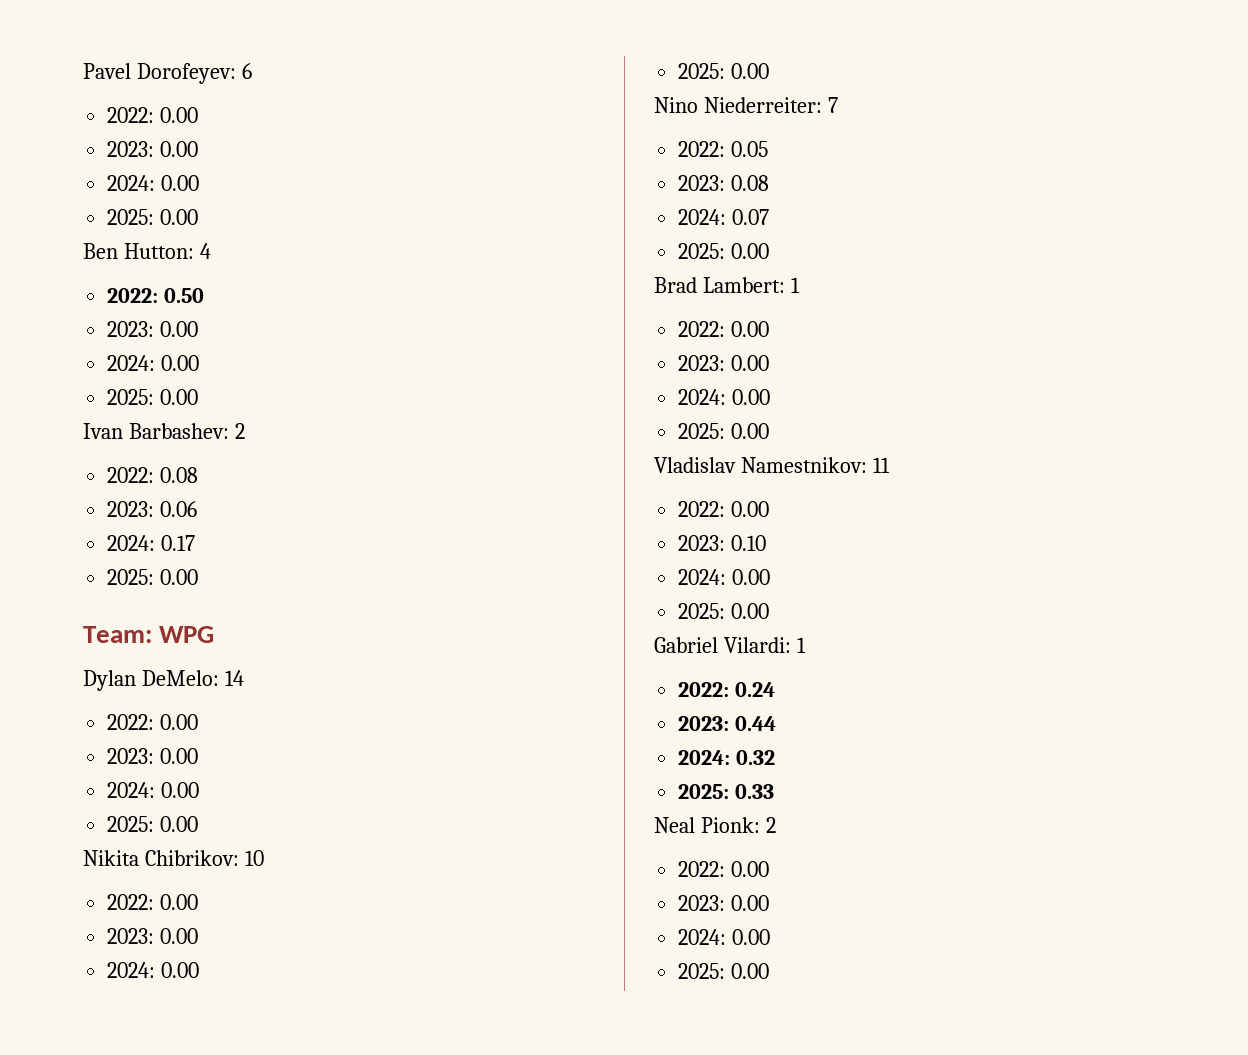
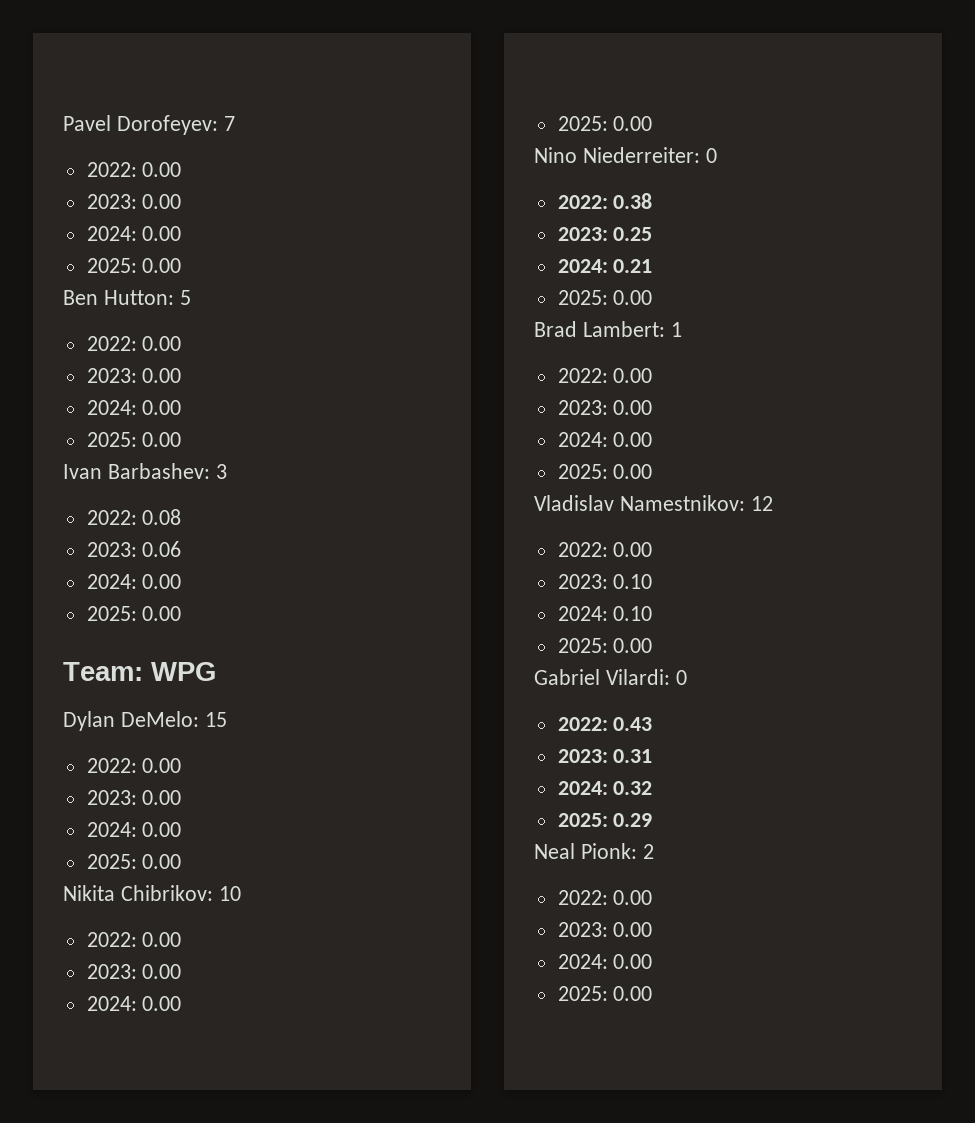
- Pavel Dorofeyev: 6
+ Pavel Dorofeyev: 7
- Ben Hutton: 4
- 2022: 0.50
+ Ben Hutton: 5
+ 2022: 0.00
- Ivan Barbashev: 2
+ Ivan Barbashev: 3
  2023: 0.06
- 2024: 0.17
+ 2024: 0.00
- Dylan DeMelo: 14
+ Dylan DeMelo: 15
- Nino Niederreiter: 7
- 2022: 0.05
- 2023: 0.08
- 2024: 0.07
+ Nino Niederreiter: 0
+ 2022: 0.38
+ 2023: 0.25
+ 2024: 0.21
- Vladislav Namestnikov: 11
+ Vladislav Namestnikov: 12
  2023: 0.10
- 2024: 0.00
+ 2024: 0.10
- Gabriel Vilardi: 1
- 2022: 0.24
- 2023: 0.44
+ Gabriel Vilardi: 0
+ 2022: 0.43
+ 2023: 0.31
- 2025: 0.33
+ 2025: 0.29

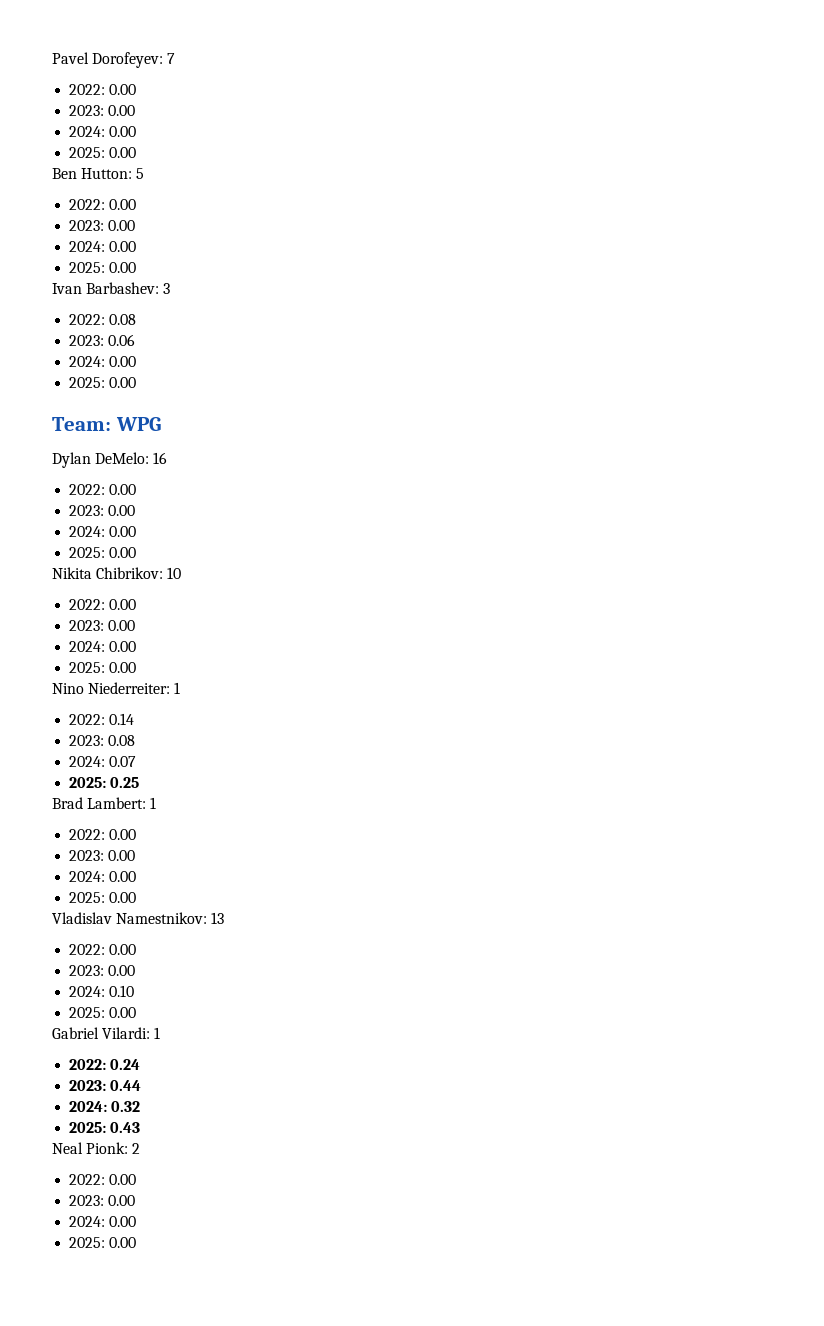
- Dylan DeMelo: 15
+ Dylan DeMelo: 16
- Nino Niederreiter: 0
- 2022: 0.38
- 2023: 0.25
- 2024: 0.21
- 2025: 0.00
+ Nino Niederreiter: 1
+ 2022: 0.14
+ 2023: 0.08
+ 2024: 0.07
+ 2025: 0.25
- Vladislav Namestnikov: 12
+ Vladislav Namestnikov: 13
  2022: 0.00
- 2023: 0.10
+ 2023: 0.00
- Gabriel Vilardi: 0
- 2022: 0.43
- 2023: 0.31
+ Gabriel Vilardi: 1
+ 2022: 0.24
+ 2023: 0.44
- 2025: 0.29
+ 2025: 0.43

